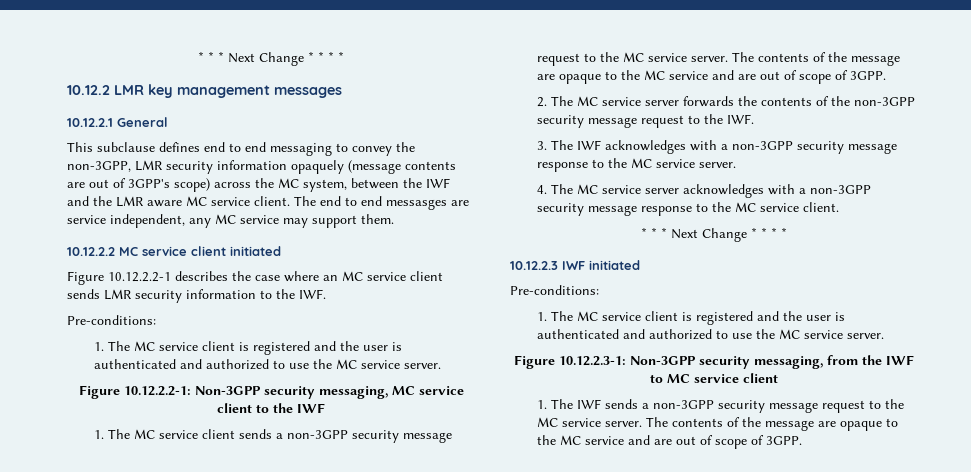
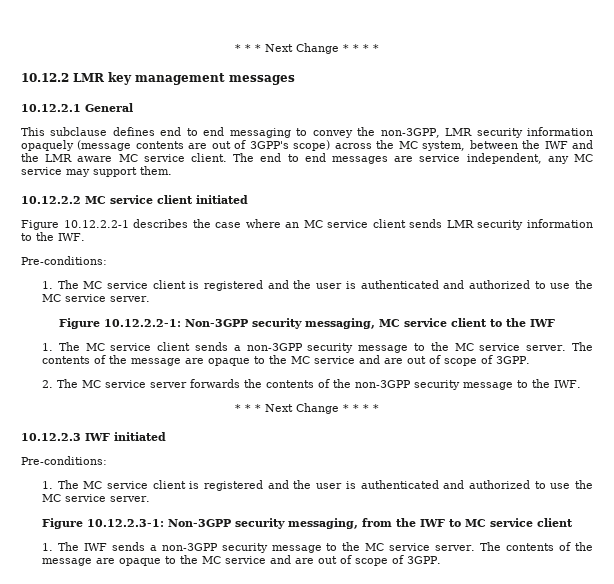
- The end to end messasges are service independent, any MC service may support them.
+ The end to end messages are service independent, any MC service may support them.
- 1. The MC service client sends a non-3GPP security message request to the MC service server.
+ 1. The MC service client sends a non-3GPP security message to the MC service server.
- 2. The MC service server forwards the contents of the non-3GPP security message request to the IWF.
- 3. The IWF acknowledges with a non-3GPP security message response to the MC service server.
- 4. The MC service server acknowledges with a non-3GPP security message response to the MC service client.
+ 2. The MC service server forwards the contents of the non-3GPP security message to the IWF.
- 1. The IWF sends a non-3GPP security message request to the MC service server.
+ 1. The IWF sends a non-3GPP security message to the MC service server.

